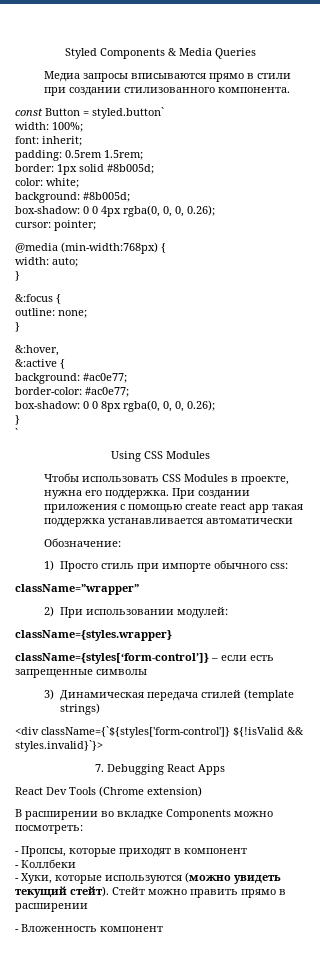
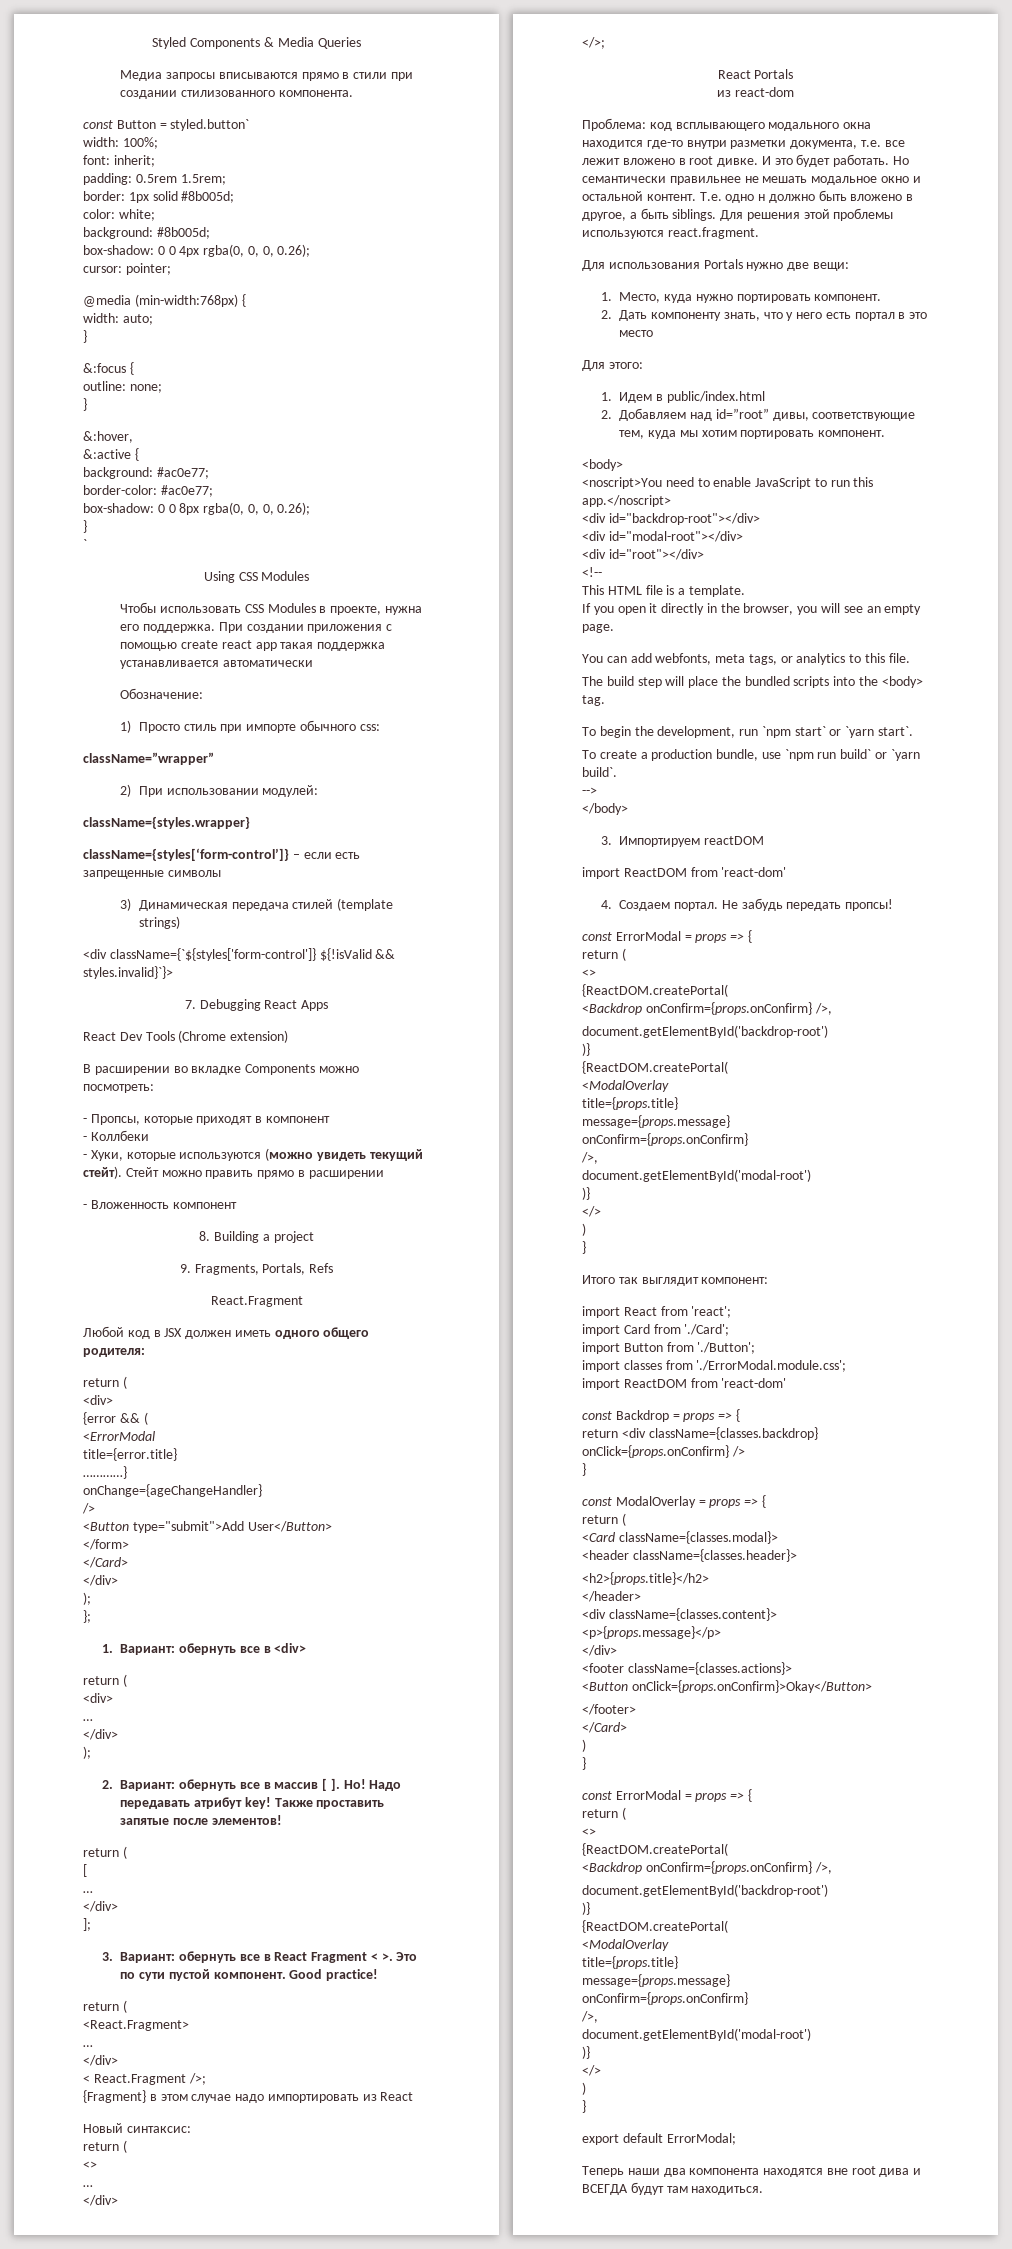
+ 8. Building a project
+ 9. Fragments, Portals, Refs
+ React.Fragment
+ Любой код в JSX должен иметь одного общего родителя:
+ return (
+ <div>
+ {error && (
+ <ErrorModal
+ title={error.title}
+ …………}
+ onChange={ageChangeHandler}
+ />
+ <Button type="submit">Add User</Button>
+ </form>
+ </Card>
+ </div>
+ );
+ };
+ 1. Вариант: обернуть все в <div>
+ return (
+ <div>
+ …
+ </div>
+ );
+ 2. Вариант: обернуть все в массив [ ]. Но! Надо передавать атрибут key! Также проставить запятые после элементов!
+ return (
+ [
+ …
+ </div>
+ ];
+ 3. Вариант: обернуть все в React Fragment < >. Это по сути пустой компонент. Good practice!
+ return (
+ <React.Fragment>
+ …
+ </div>
+ < React.Fragment />;
+ {Fragment} в этом случае надо импортировать из React
+ Новый синтаксис:
+ return (
+ <>
+ …
+ </div>
+ </>;
+ React Portals
+ из react-dom
+ Проблема: код всплывающего модального окна находится где-то внутри разметки документа, т.е. все лежит вложено в root дивке. И это будет работать. Но семантически правильнее не мешать модальное окно и остальной контент. Т.е. одно н должно быть вложено в другое, а быть siblings. Для решения этой проблемы используются react.fragment.
+ Для использования Portals нужно две вещи:
+ 1. Место, куда нужно портировать компонент.
+ 2. Дать компоненту знать, что у него есть портал в это место
+ Для этого:
+ 1. Идем в public/index.html
+ 2. Добавляем над id=”root” дивы, соответствующие тем, куда мы хотим портировать компонент.
+ <body>
+ <noscript>You need to enable JavaScript to run this app.</noscript>
+ <div id="backdrop-root"></div>
+ <div id="modal-root"></div>
+ <div id="root"></div>
+ <!--
+ This HTML file is a template.
+ If you open it directly in the browser, you will see an empty page.
+ You can add webfonts, meta tags, or analytics to this file.
+ The build step will place the bundled scripts into the <body> tag.
+ To begin the development, run `npm start` or `yarn start`.
+ To create a production bundle, use `npm run build` or `yarn build`.
+ -->
+ </body>
+ 3. Импортируем reactDOM
+ import ReactDOM from 'react-dom'
+ 4. Создаем портал. Не забудь передать пропсы!
+ const ErrorModal = props => {
+ return (
+ <>
+ {ReactDOM.createPortal(
+ <Backdrop onConfirm={props.onConfirm} />,
+ document.getElementById('backdrop-root')
+ )}
+ {ReactDOM.createPortal(
+ <ModalOverlay
+ title={props.title}
+ message={props.message}
+ onConfirm={props.onConfirm}
+ />,
+ document.getElementById('modal-root')
+ )}
+ </>
+ )
+ }
+ Итого так выглядит компонент:
+ import React from 'react';
+ import Card from './Card';
+ import Button from './Button';
+ import classes from './ErrorModal.module.css';
+ import ReactDOM from 'react-dom'
+ const Backdrop = props => {
+ return <div className={classes.backdrop} onClick={props.onConfirm} />
+ }
+ const ModalOverlay = props => {
+ return (
+ <Card className={classes.modal}>
+ <header className={classes.header}>
+ <h2>{props.title}</h2>
+ </header>
+ <div className={classes.content}>
+ <p>{props.message}</p>
+ </div>
+ <footer className={classes.actions}>
+ <Button onClick={props.onConfirm}>Okay</Button>
+ </footer>
+ </Card>
+ )
+ }
+ const ErrorModal = props => {
+ return (
+ <>
+ {ReactDOM.createPortal(
+ <Backdrop onConfirm={props.onConfirm} />,
+ document.getElementById('backdrop-root')
+ )}
+ {ReactDOM.createPortal(
+ <ModalOverlay
+ title={props.title}
+ message={props.message}
+ onConfirm={props.onConfirm}
+ />,
+ document.getElementById('modal-root')
+ )}
+ </>
+ )
+ }
+ export default ErrorModal;
+ Теперь наши два компонента находятся вне root дива и ВСЕГДА будут там находиться.

